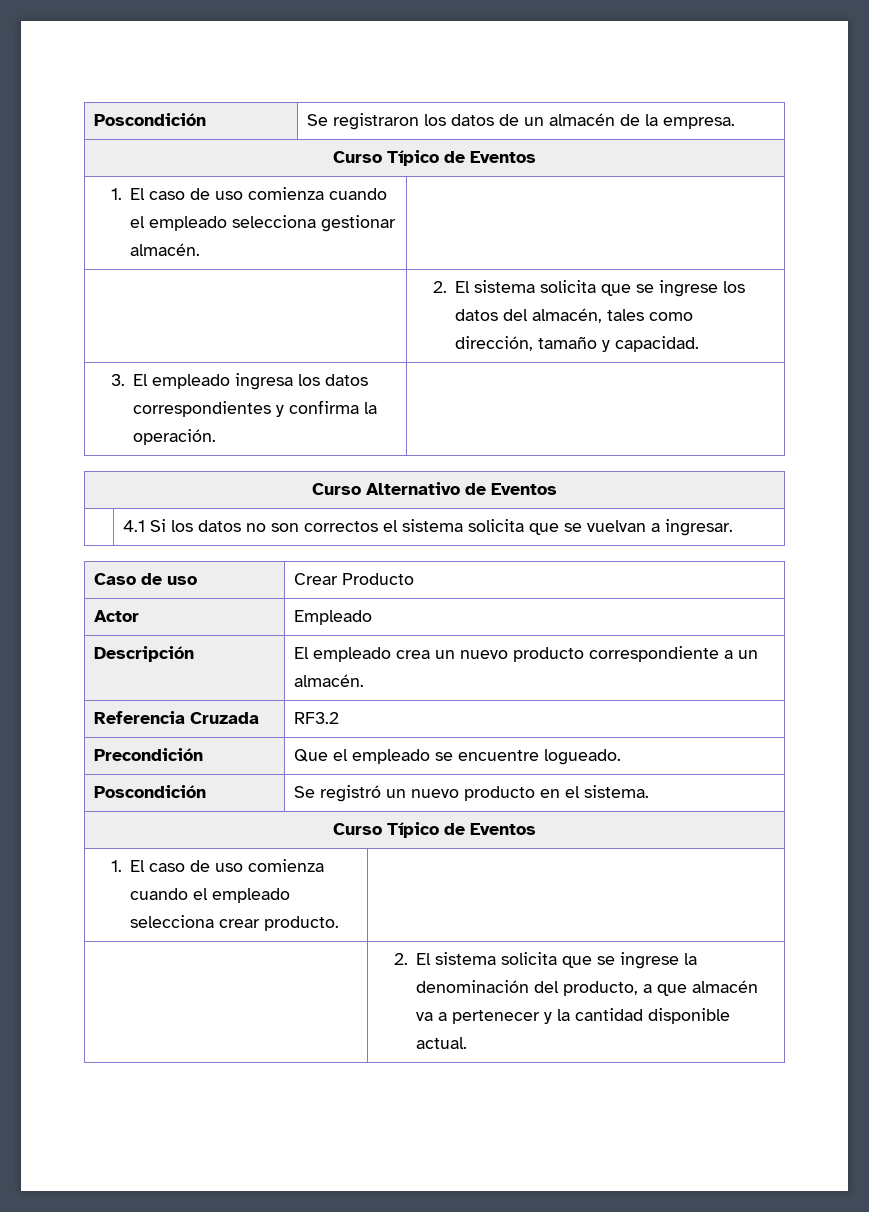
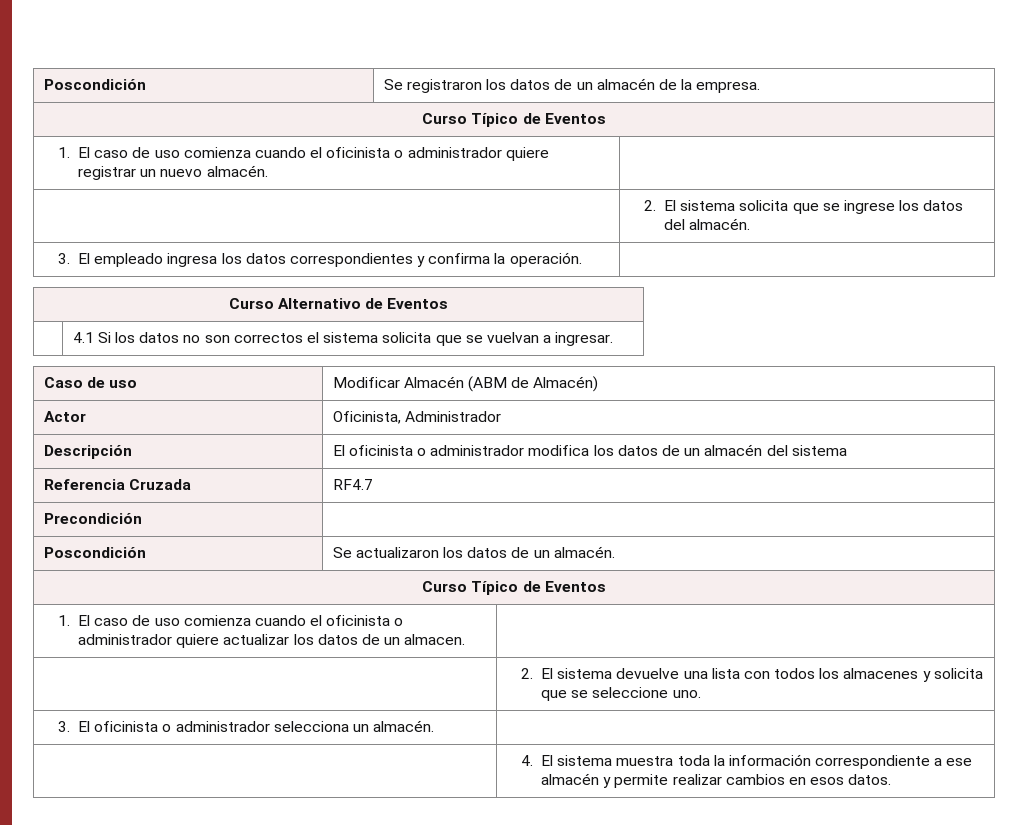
- 1. El caso de uso comienza cuando el empleado selecciona gestionar almacén. |
+ 1. El caso de uso comienza cuando el oficinista o administrador quiere registrar un nuevo almacén. |
- | 2. El sistema solicita que se ingrese los datos del almacén, tales como dirección, tamaño y capacidad.
+ | 2. El sistema solicita que se ingrese los datos del almacén.
- Caso de uso | Crear Producto
+ Caso de uso | Modificar Almacén (ABM de Almacén)
- Actor | Empleado
+ Actor | Oficinista, Administrador
- Descripción | El empleado crea un nuevo producto correspondiente a un almacén.
+ Descripción | El oficinista o administrador modifica los datos de un almacén del sistema
- Referencia Cruzada | RF3.2
+ Referencia Cruzada | RF4.7
- Precondición | Que el empleado se encuentre logueado.
- Poscondición | Se registró un nuevo producto en el sistema.
+ Precondición |
+ Poscondición | Se actualizaron los datos de un almacén.
- 1. El caso de uso comienza cuando el empleado selecciona crear producto. |
- | 2. El sistema solicita que se ingrese la denominación del producto, a que almacén va a pertenecer y la cantidad disponible actual.
+ 1. El caso de uso comienza cuando el oficinista o administrador quiere actualizar los datos de un almacen. |
+ | 2. El sistema devuelve una lista con todos los almacenes y solicita que se seleccione uno.
+ 3. El oficinista o administrador selecciona un almacén. |
+ | 4. El sistema muestra toda la información correspondiente a ese almacén y permite realizar cambios en esos datos.

